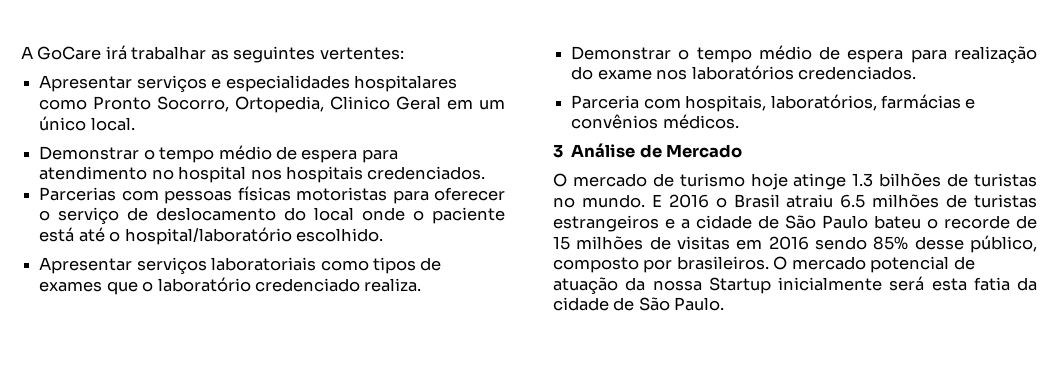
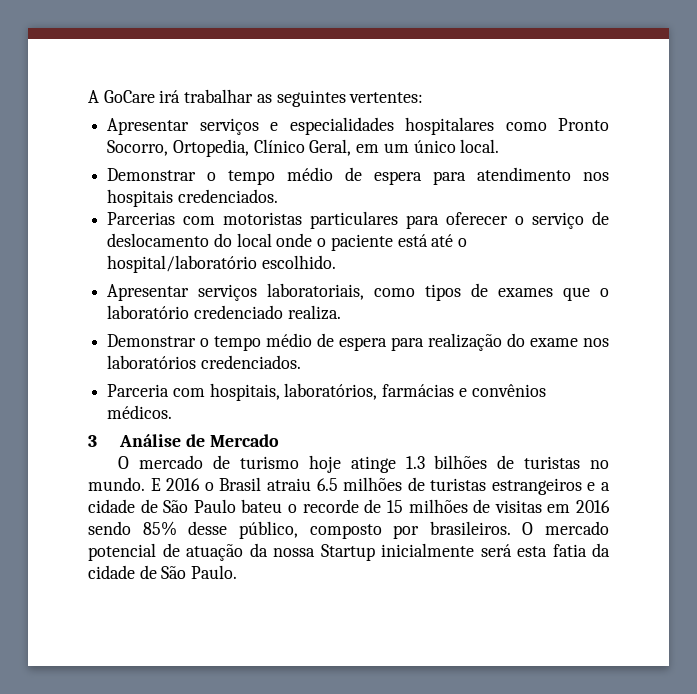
- Apresentar serviços e especialidades hospitalares como Pronto Socorro, Ortopedia, Clinico Geral em um único local.
+ Apresentar serviços e especialidades hospitalares como Pronto Socorro, Ortopedia, Clínico Geral, em um único local.
- Demonstrar o tempo médio de espera para atendimento no hospital nos hospitais credenciados.
+ Demonstrar o tempo médio de espera para atendimento nos hospitais credenciados.
- Parcerias com pessoas físicas motoristas para oferecer o serviço de deslocamento do local onde o paciente está até o hospital/laboratório escolhido.
+ Parcerias com motoristas particulares para oferecer o serviço de deslocamento do local onde o paciente está até o hospital/laboratório escolhido.
- Apresentar serviços laboratoriais como tipos de exames que o laboratório credenciado realiza.
+ Apresentar serviços laboratoriais, como tipos de exames que o laboratório credenciado realiza.

